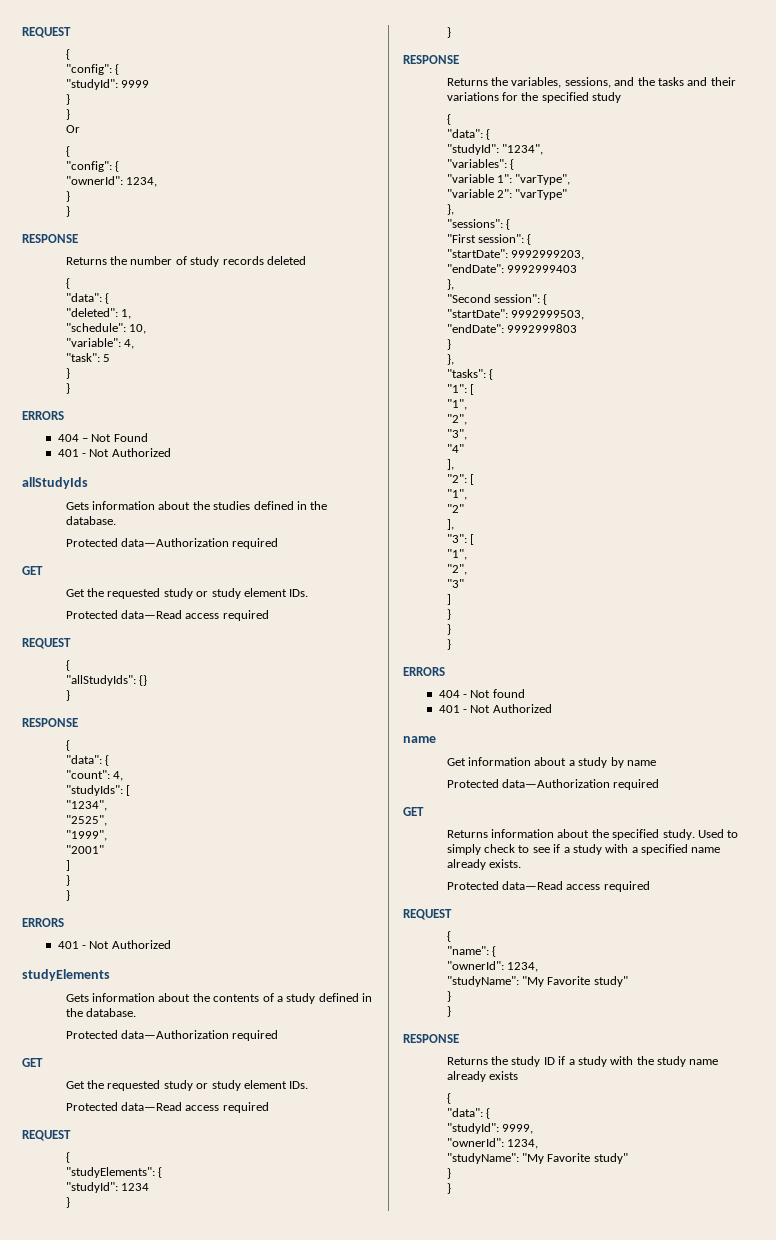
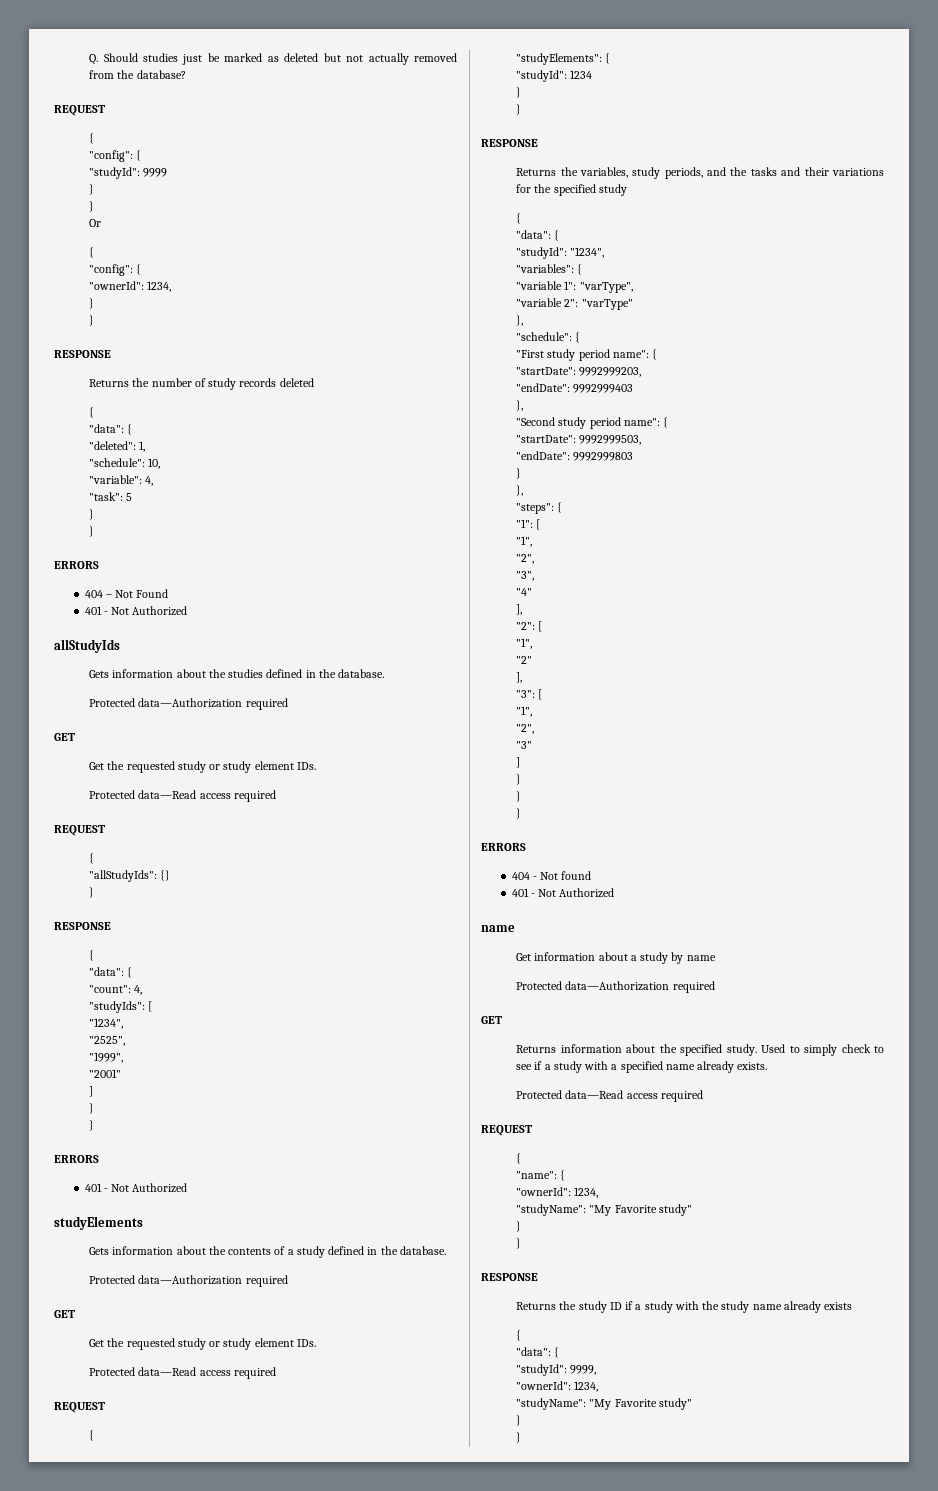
+ Q. Should studies just be marked as deleted but not actually removed from the database?
- Returns the variables, sessions, and the tasks and their variations for the specified study
+ Returns the variables, study periods, and the tasks and their variations for the specified study
- "sessions": {
+ "schedule": {
- "First session": {
+ "First study period name": {
- "Second session": {
+ "Second study period name": {
- "tasks": {
+ "steps": {

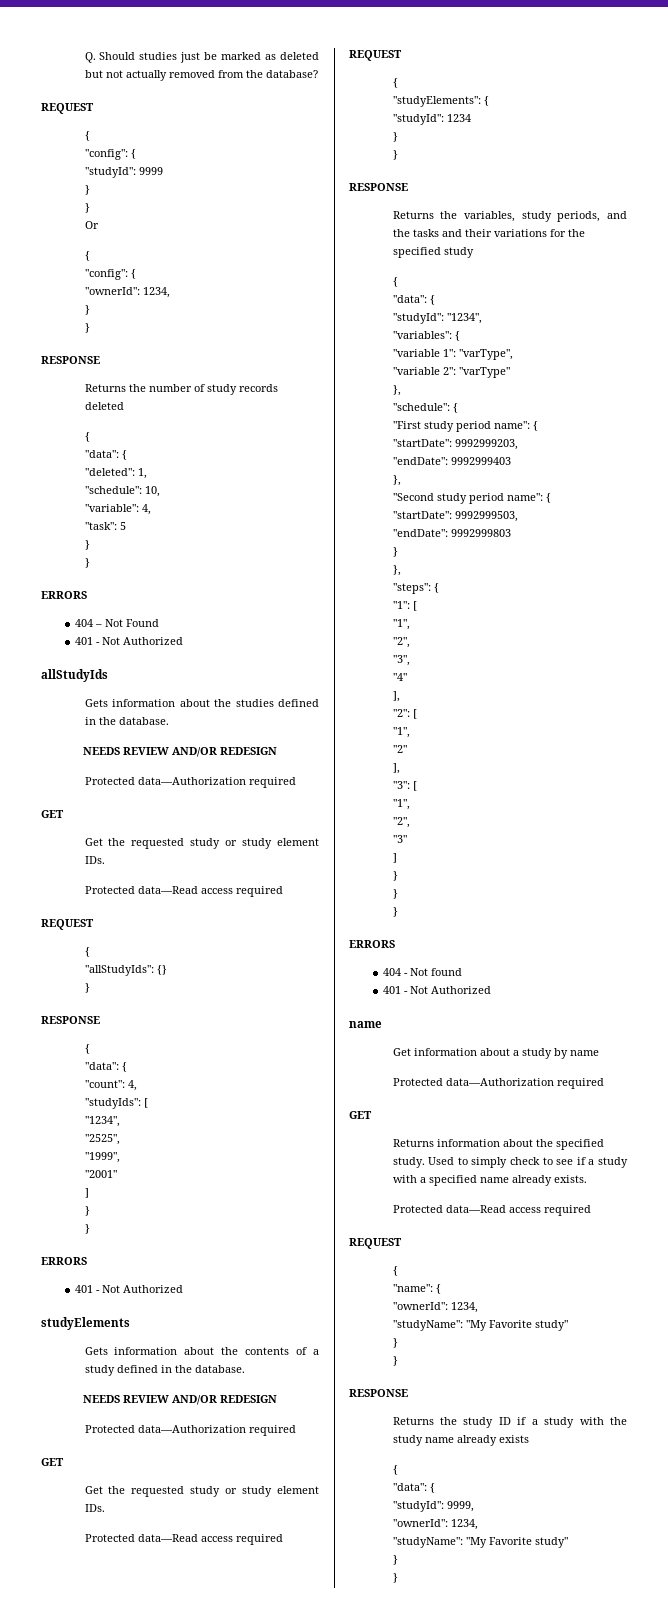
  Gets information about the studies defined in the database.
+ NEEDS REVIEW AND/OR REDESIGN
  Gets information about the contents of a study defined in the database.
+ NEEDS REVIEW AND/OR REDESIGN

